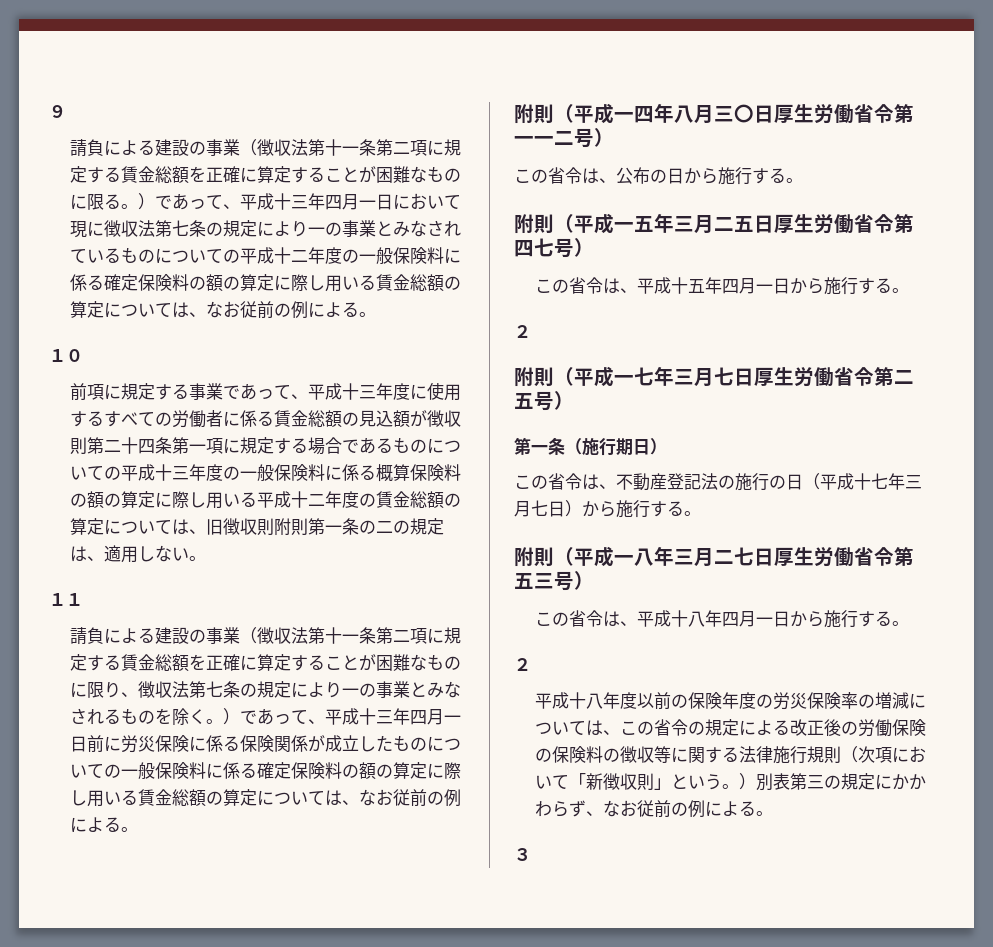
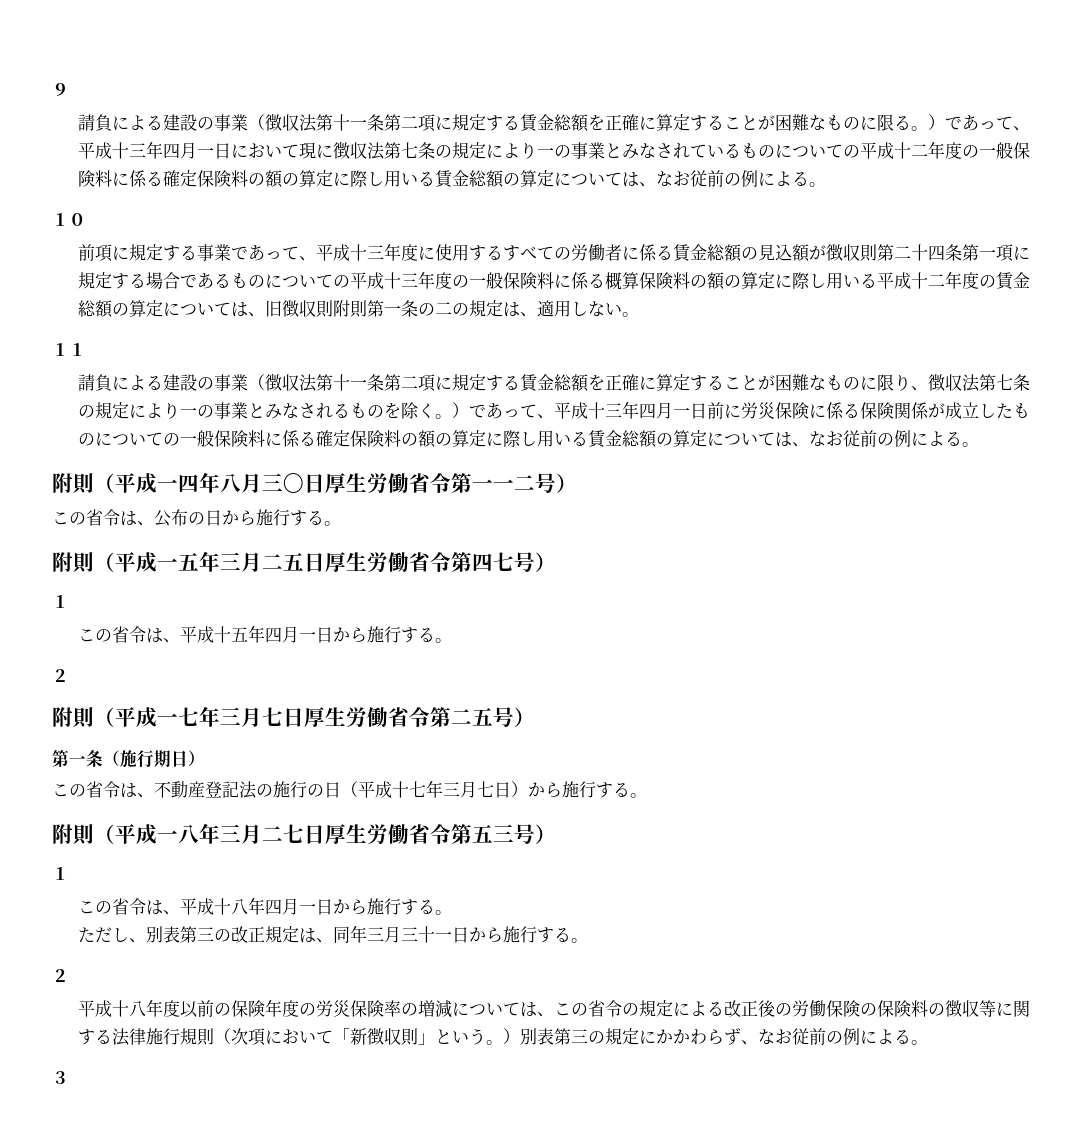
  附則（平成一五年三月二五日厚生労働省令第四七号）
+ １
  附則（平成一八年三月二七日厚生労働省令第五三号）
+ １
+ ただし、別表第三の改正規定は、同年三月三十一日から施行する。

